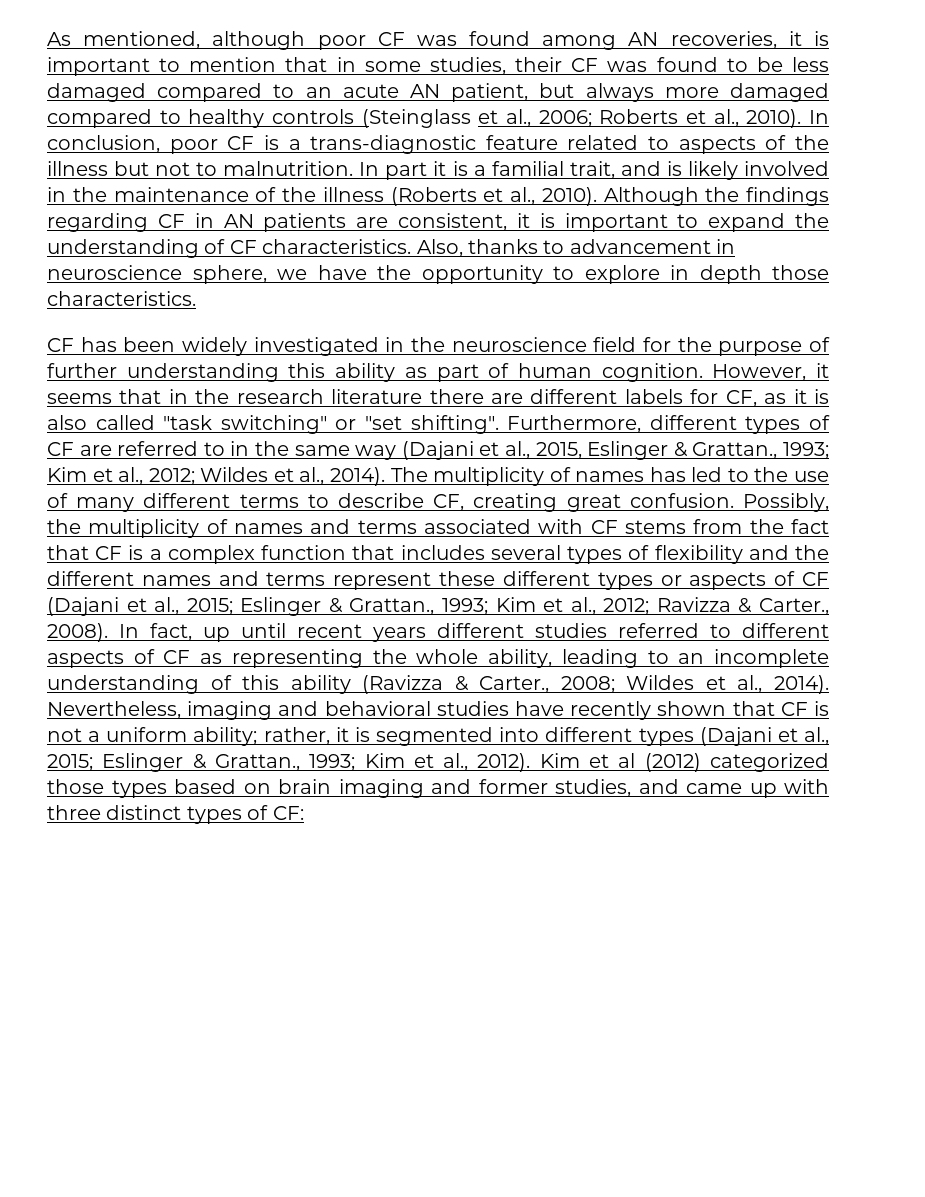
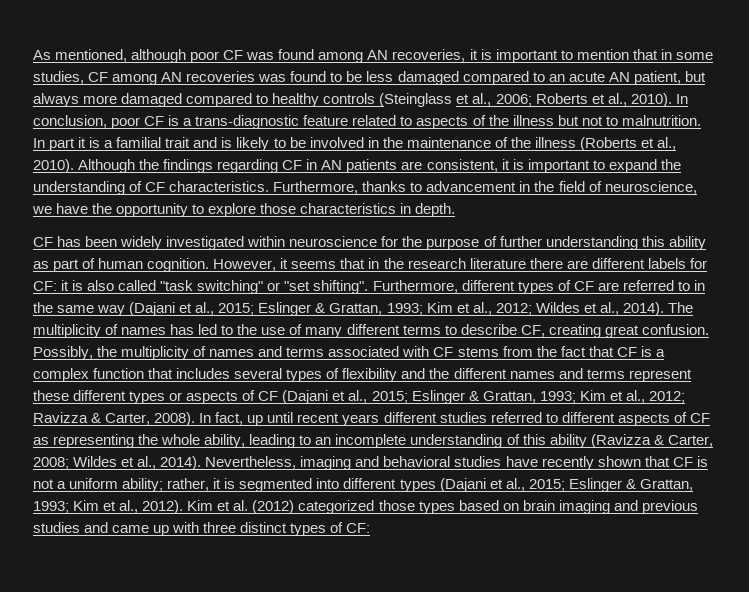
- As mentioned, although poor CF was found among AN recoveries, it is important to mention that in some studies, their CF was found to be less damaged compared to an acute AN patient, but always more damaged compared to healthy controls (Steinglass et al., 2006; Roberts et al., 2010).
+ As mentioned, although poor CF was found among AN recoveries, it is important to mention that in some studies, CF among AN recoveries was found to be less damaged compared to an acute AN patient, but always more damaged compared to healthy controls (Steinglass et al., 2006; Roberts et al., 2010).
- In part it is a familial trait, and is likely involved in the maintenance of the illness (Roberts et al., 2010).
+ In part it is a familial trait and is likely to be involved in the maintenance of the illness (Roberts et al., 2010).
- Also, thanks to advancement in neuroscience sphere, we have the opportunity to explore in depth those characteristics.
+ Furthermore, thanks to advancement in the field of neuroscience, we have the opportunity to explore those characteristics in depth.
- CF has been widely investigated in the neuroscience field for the purpose of further understanding this ability as part of human cognition.
+ CF has been widely investigated within neuroscience for the purpose of further understanding this ability as part of human cognition.
- However, it seems that in the research literature there are different labels for CF, as it is also called "task switching" or "set shifting".
+ However, it seems that in the research literature there are different labels for CF: it is also called "task switching" or "set shifting".
- Furthermore, different types of CF are referred to in the same way (Dajani et al., 2015, Eslinger & Grattan., 1993; Kim et al., 2012; Wildes et al., 2014).
+ Furthermore, different types of CF are referred to in the same way (Dajani et al., 2015; Eslinger & Grattan, 1993; Kim et al., 2012; Wildes et al., 2014).
- Possibly, the multiplicity of names and terms associated with CF stems from the fact that CF is a complex function that includes several types of flexibility and the different names and terms represent these different types or aspects of CF (Dajani et al., 2015; Eslinger & Grattan., 1993; Kim et al., 2012; Ravizza & Carter., 2008).
+ Possibly, the multiplicity of names and terms associated with CF stems from the fact that CF is a complex function that includes several types of flexibility and the different names and terms represent these different types or aspects of CF (Dajani et al., 2015; Eslinger & Grattan, 1993; Kim et al., 2012; Ravizza & Carter, 2008).
- In fact, up until recent years different studies referred to different aspects of CF as representing the whole ability, leading to an incomplete understanding of this ability (Ravizza & Carter., 2008; Wildes et al., 2014).
+ In fact, up until recent years different studies referred to different aspects of CF as representing the whole ability, leading to an incomplete understanding of this ability (Ravizza & Carter, 2008; Wildes et al., 2014).
- Nevertheless, imaging and behavioral studies have recently shown that CF is not a uniform ability; rather, it is segmented into different types (Dajani et al., 2015; Eslinger & Grattan., 1993; Kim et al., 2012).
+ Nevertheless, imaging and behavioral studies have recently shown that CF is not a uniform ability; rather, it is segmented into different types (Dajani et al., 2015; Eslinger & Grattan, 1993; Kim et al., 2012).
- Kim et al (2012) categorized those types based on brain imaging and former studies, and came up with three distinct types of CF:
+ Kim et al. (2012) categorized those types based on brain imaging and previous studies and came up with three distinct types of CF:

